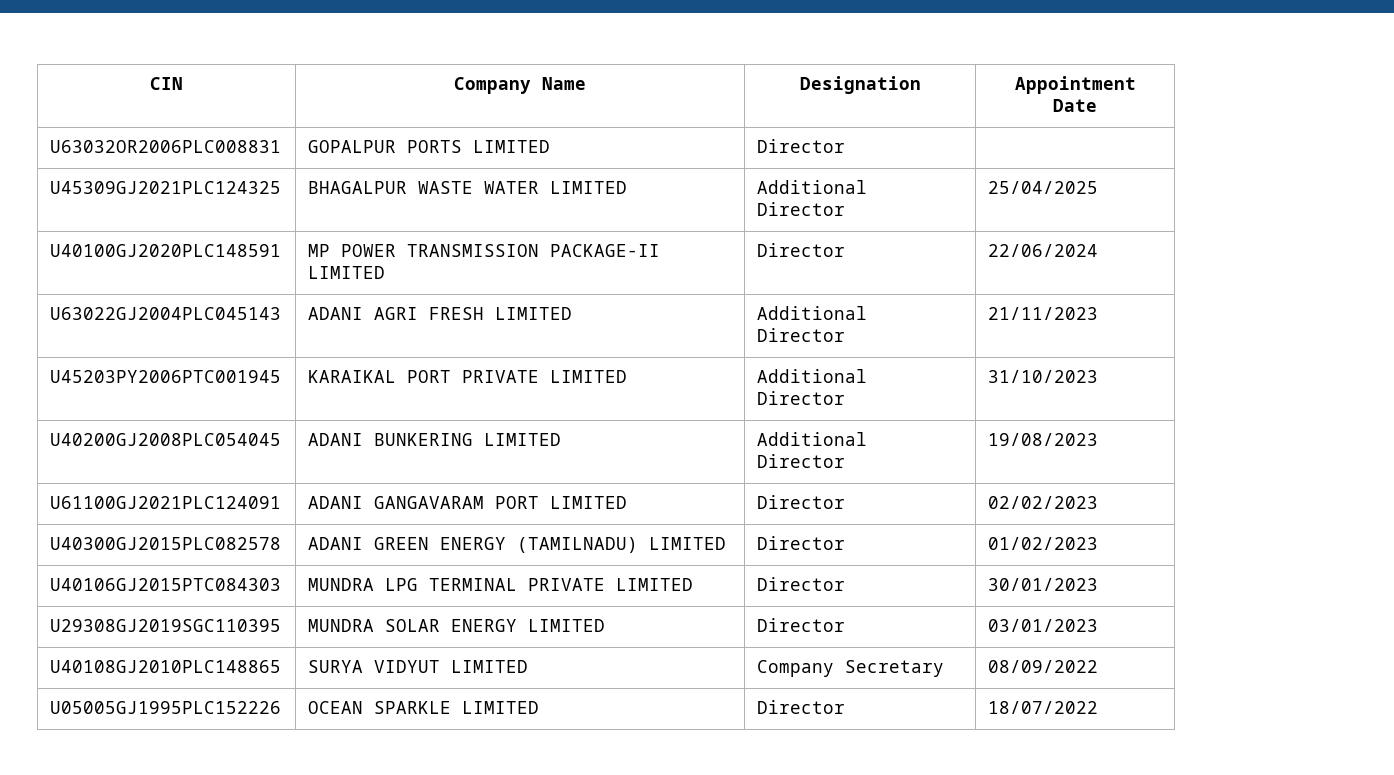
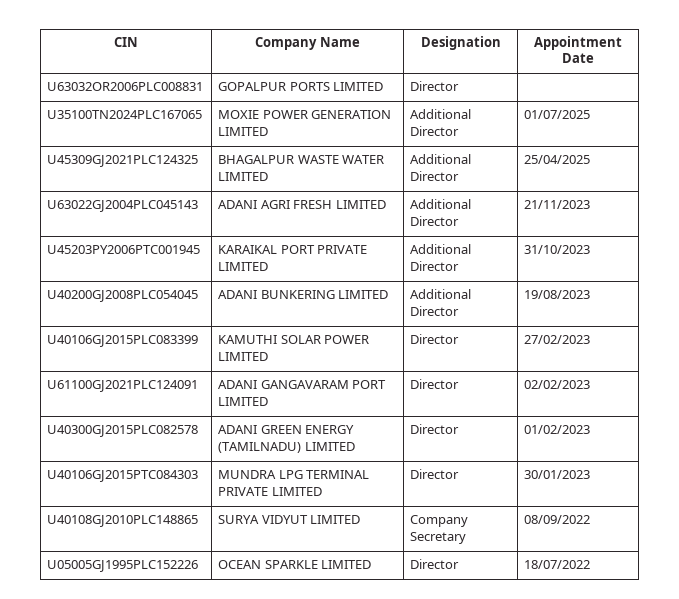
+ U35100TN2024PLC167065 | MOXIE POWER GENERATION LIMITED | Additional Director | 01/07/2025
- U40100GJ2020PLC148591 | MP POWER TRANSMISSION PACKAGE-II LIMITED | Director | 22/06/2024
+ U40106GJ2015PLC083399 | KAMUTHI SOLAR POWER LIMITED | Director | 27/02/2023
- U29308GJ2019SGC110395 | MUNDRA SOLAR ENERGY LIMITED | Director | 03/01/2023

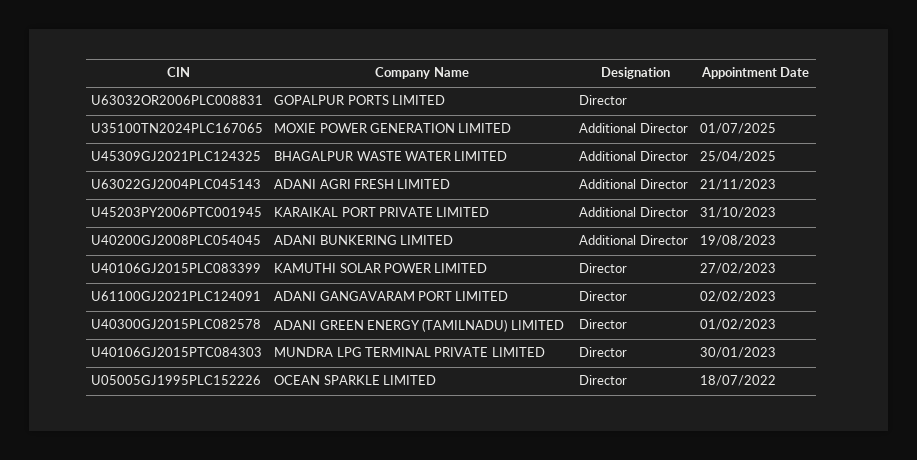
- U40108GJ2010PLC148865 | SURYA VIDYUT LIMITED | Company Secretary | 08/09/2022

